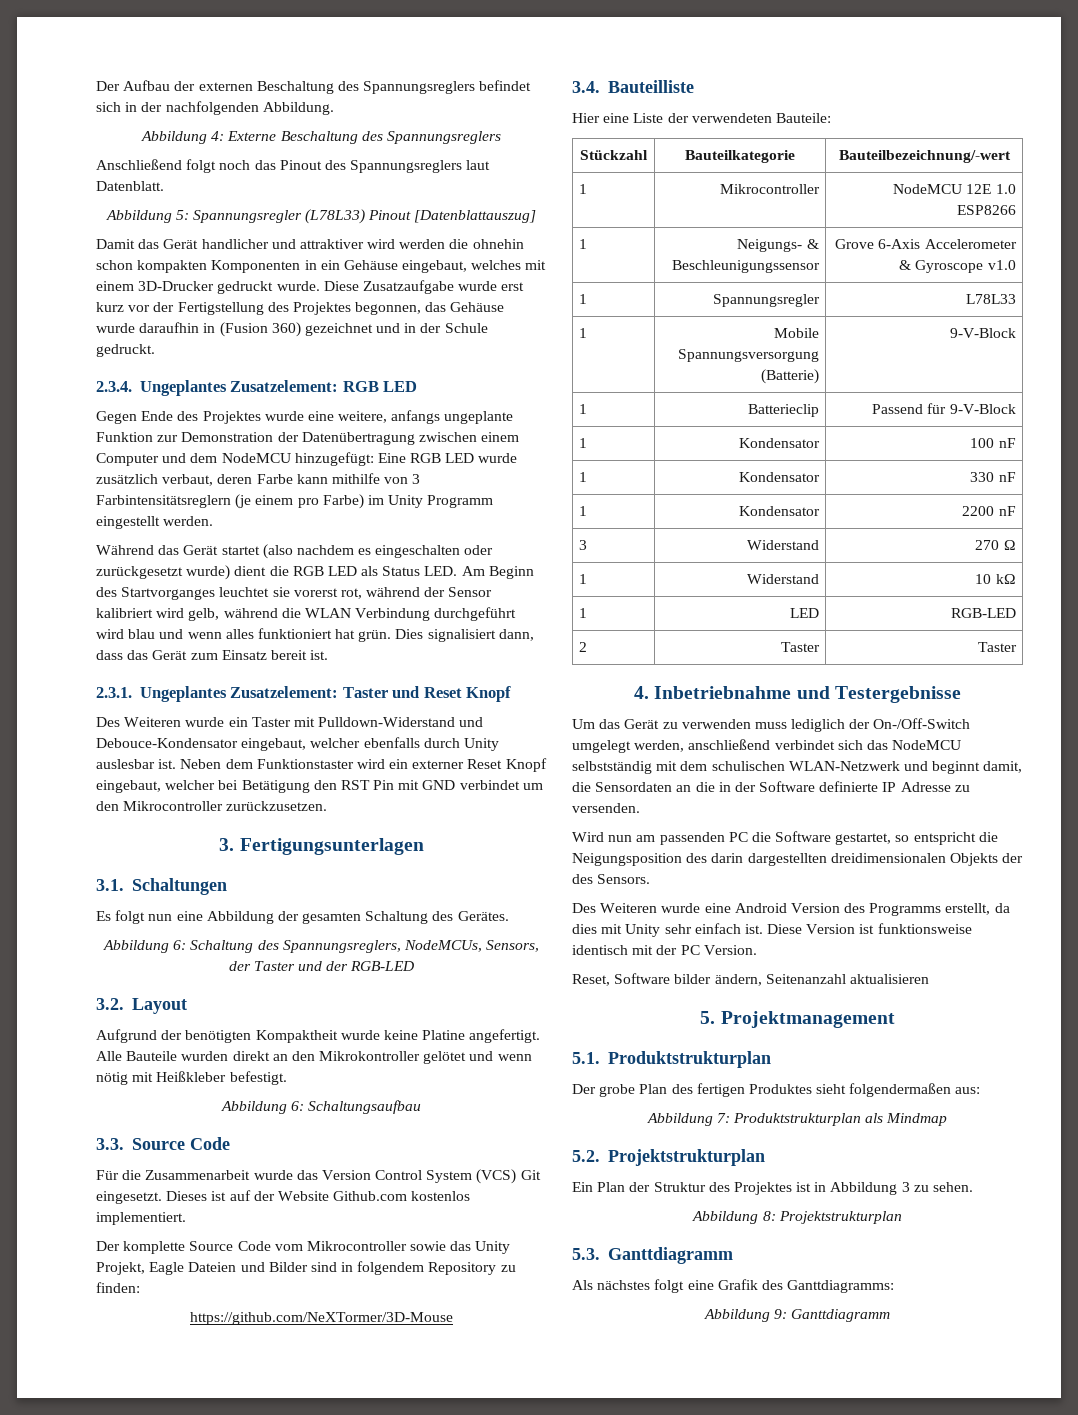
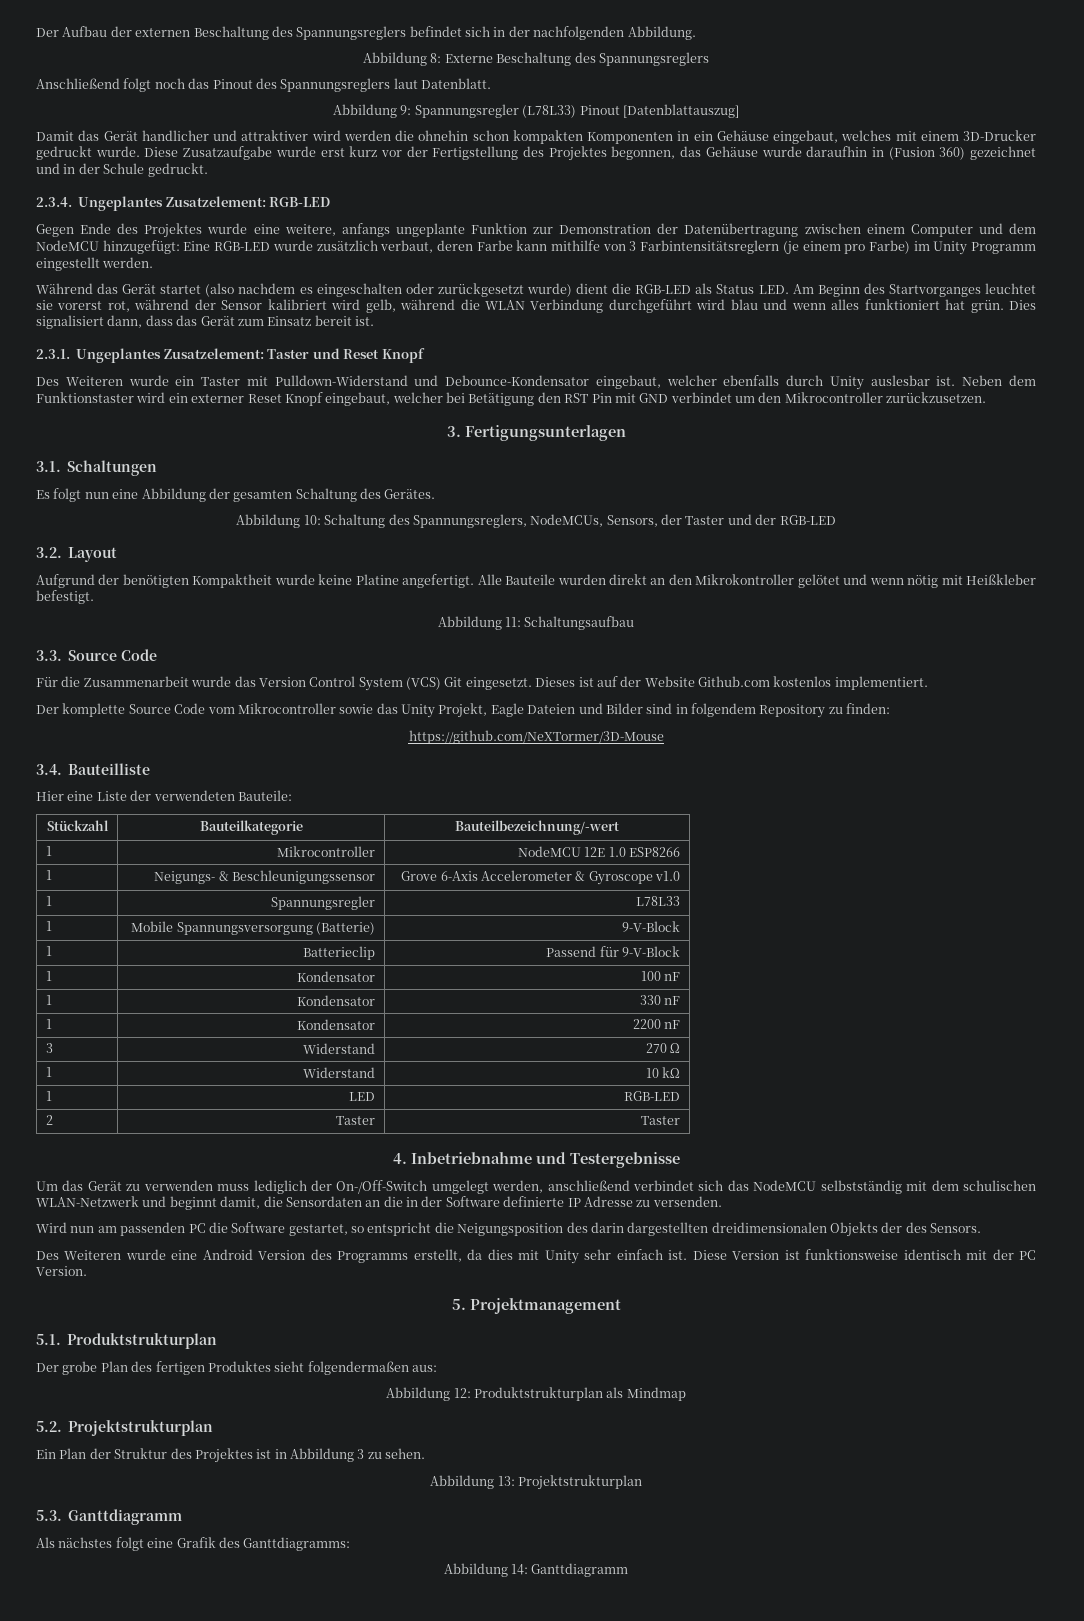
- Abbildung 4: Externe Beschaltung des Spannungsreglers
+ Abbildung 8: Externe Beschaltung des Spannungsreglers
- Abbildung 5: Spannungsregler (L78L33) Pinout [Datenblattauszug]
+ Abbildung 9: Spannungsregler (L78L33) Pinout [Datenblattauszug]
- 2.3.4. Ungeplantes Zusatzelement: RGB LED
+ 2.3.4. Ungeplantes Zusatzelement: RGB-LED
- Gegen Ende des Projektes wurde eine weitere, anfangs ungeplante Funktion zur Demonstration der Datenübertragung zwischen einem Computer und dem NodeMCU hinzugefügt: Eine RGB LED wurde zusätzlich verbaut, deren Farbe kann mithilfe von 3 Farbintensitätsreglern (je einem pro Farbe) im Unity Programm eingestellt werden.
+ Gegen Ende des Projektes wurde eine weitere, anfangs ungeplante Funktion zur Demonstration der Datenübertragung zwischen einem Computer und dem NodeMCU hinzugefügt: Eine RGB-LED wurde zusätzlich verbaut, deren Farbe kann mithilfe von 3 Farbintensitätsreglern (je einem pro Farbe) im Unity Programm eingestellt werden.
- Während das Gerät startet (also nachdem es eingeschalten oder zurückgesetzt wurde) dient die RGB LED als Status LED. Am Beginn des Startvorganges leuchtet sie vorerst rot, während der Sensor kalibriert wird gelb, während die WLAN Verbindung durchgeführt wird blau und wenn alles funktioniert hat grün.
+ Während das Gerät startet (also nachdem es eingeschalten oder zurückgesetzt wurde) dient die RGB-LED als Status LED. Am Beginn des Startvorganges leuchtet sie vorerst rot, während der Sensor kalibriert wird gelb, während die WLAN Verbindung durchgeführt wird blau und wenn alles funktioniert hat grün.
- Des Weiteren wurde ein Taster mit Pulldown-Widerstand und Debouce-Kondensator eingebaut, welcher ebenfalls durch Unity auslesbar ist.
+ Des Weiteren wurde ein Taster mit Pulldown-Widerstand und Debounce-Kondensator eingebaut, welcher ebenfalls durch Unity auslesbar ist.
- Abbildung 6: Schaltung des Spannungsreglers, NodeMCUs, Sensors, der Taster und der RGB-LED
+ Abbildung 10: Schaltung des Spannungsreglers, NodeMCUs, Sensors, der Taster und der RGB-LED
- Abbildung 6: Schaltungsaufbau
+ Abbildung 11: Schaltungsaufbau
- Reset, Software bilder ändern, Seitenanzahl aktualisieren
- Abbildung 7: Produktstrukturplan als Mindmap
+ Abbildung 12: Produktstrukturplan als Mindmap
- Abbildung 8: Projektstrukturplan
+ Abbildung 13: Projektstrukturplan
- Abbildung 9: Ganttdiagramm
+ Abbildung 14: Ganttdiagramm

